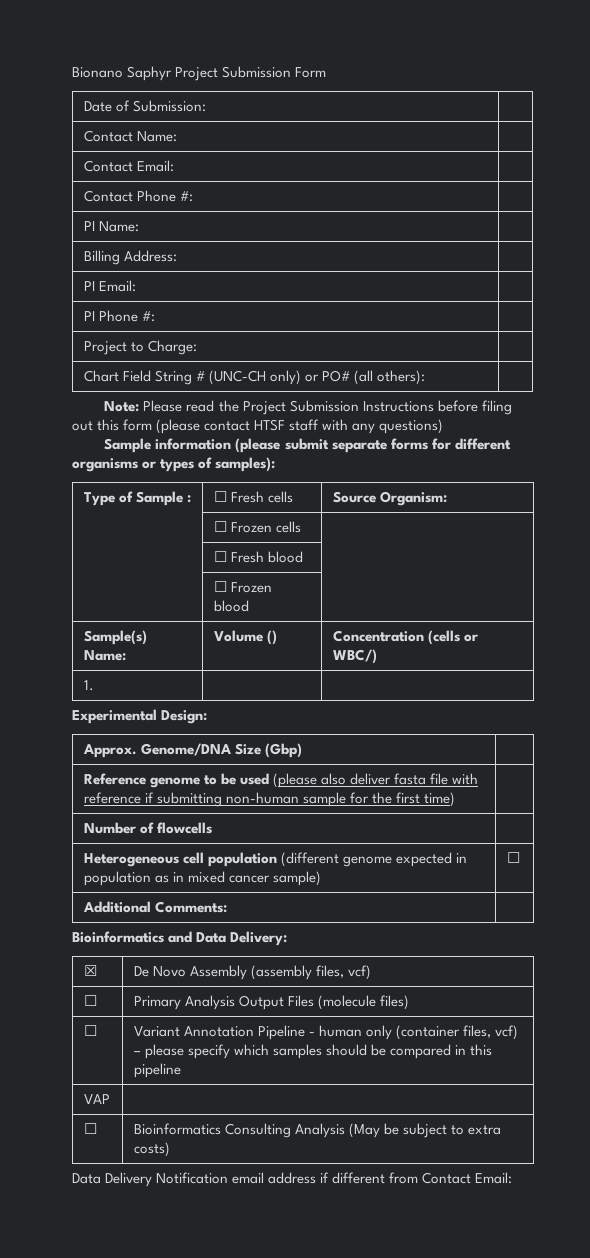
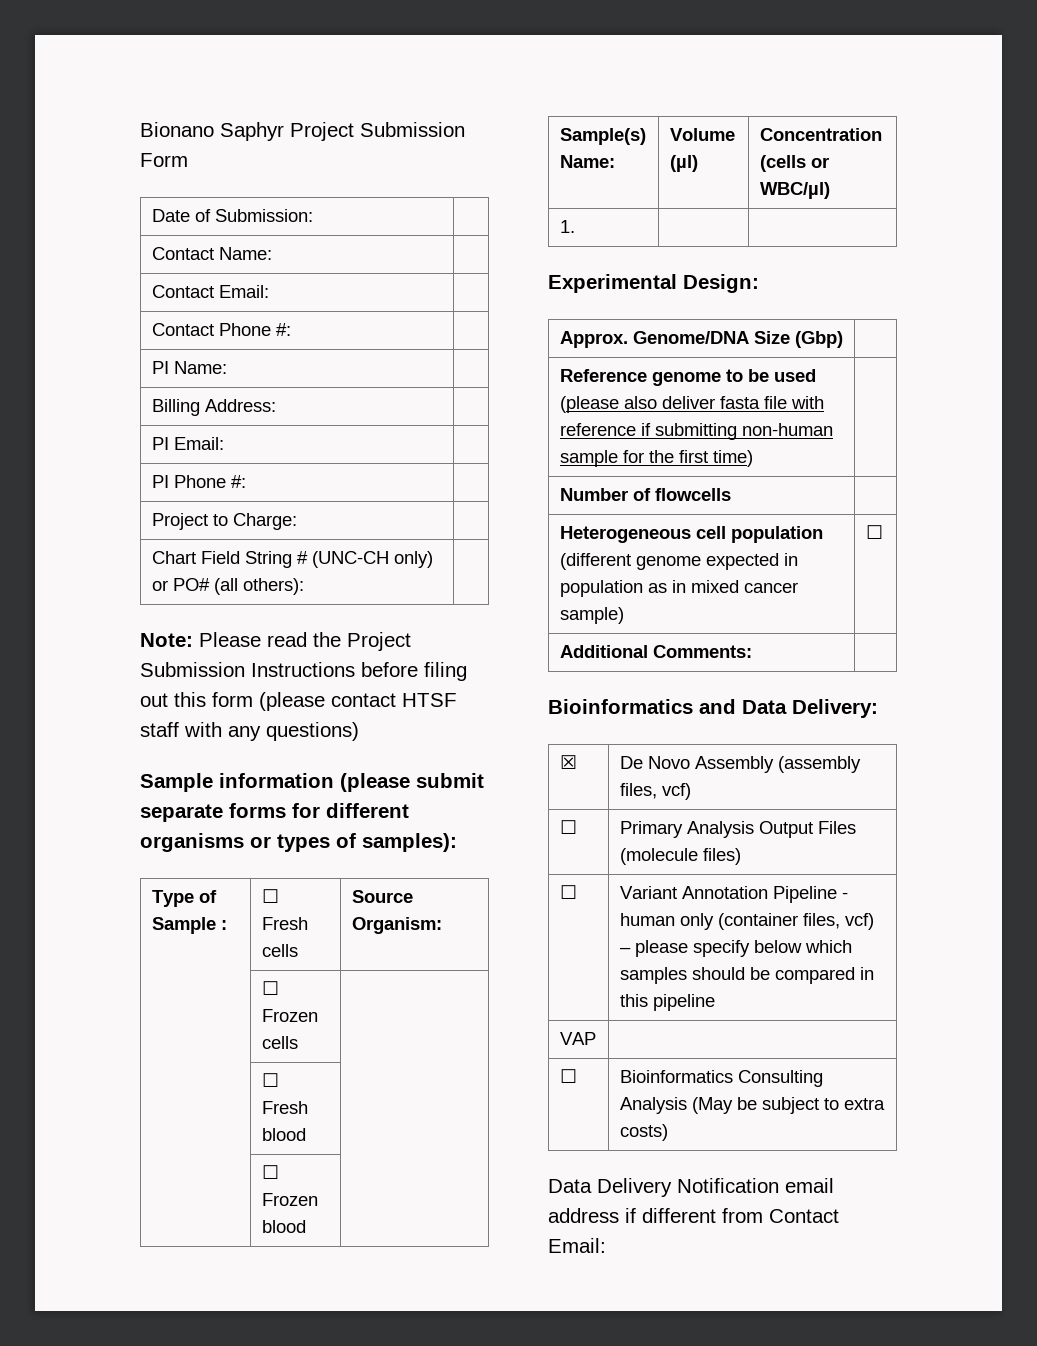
- Sample(s) Name: | Volume () | Concentration (cells or WBC/)
+ Sample(s) Name: | Volume (µl) | Concentration (cells or WBC/µl)
- ☐ | Variant Annotation Pipeline - human only (container files, vcf) – please specify which samples should be compared in this pipeline
+ ☐ | Variant Annotation Pipeline - human only (container files, vcf) – please specify below which samples should be compared in this pipeline

